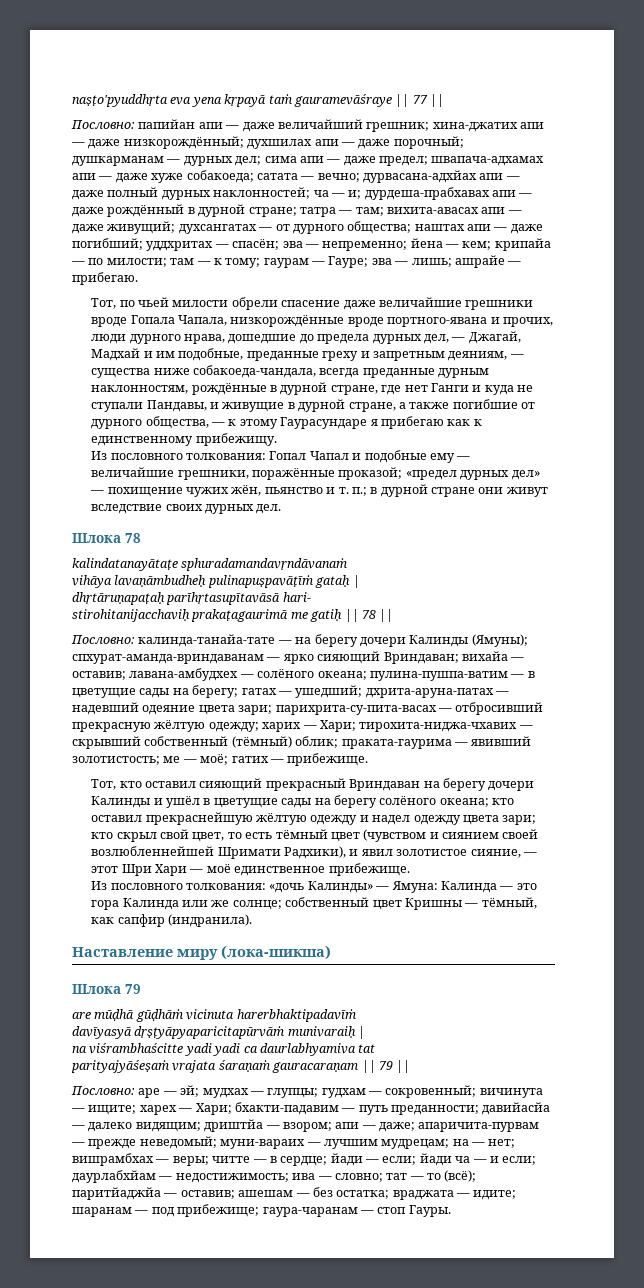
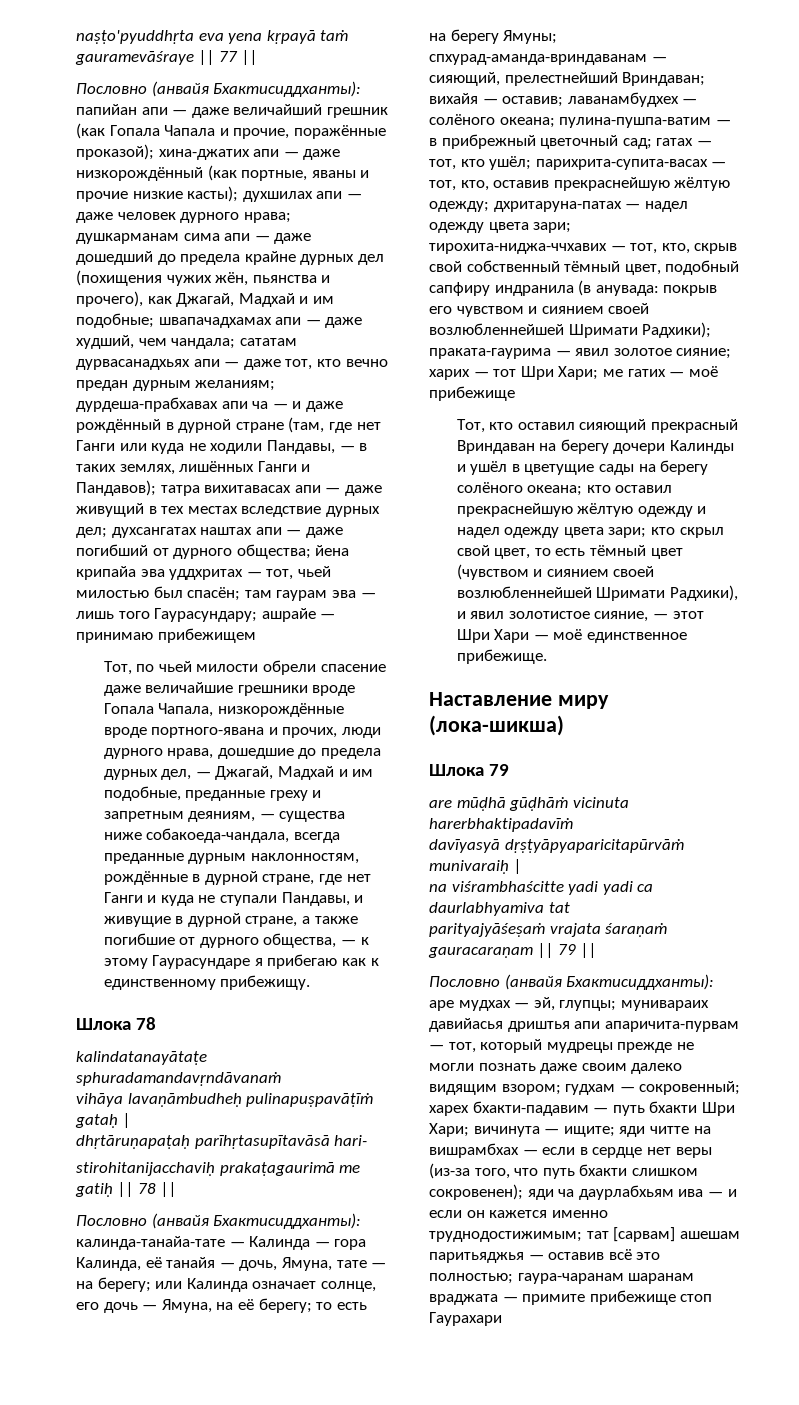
- Пословно: папийан апи — даже величайший грешник; хина-джатих апи — даже низкорождённый; духшилах апи — даже порочный; душкарманам — дурных дел; сима апи — даже предел; швапача-адхамах апи — даже хуже собакоеда; сатата — вечно; дурвасана-адхйах апи — даже полный дурных наклонностей; ча — и; дурдеша-прабхавах апи — даже рождённый в дурной стране; татра — там; вихита-авасах апи — даже живущий; духсангатах — от дурного общества; наштах апи — даже погибший; уддхритах — спасён; эва — непременно; йена — кем; крипайа — по милости; там — к тому; гаурам — Гауре; эва — лишь; ашрайе — прибегаю.
+ Пословно (анвайя Бхактисиддханты): папийан апи — даже величайший грешник (как Гопала Чапала и прочие, поражённые проказой); хина-джатих апи — даже низкорождённый (как портные, яваны и прочие низкие касты); духшилах апи — даже человек дурного нрава; душкарманам сима апи — даже дошедший до предела крайне дурных дел (похищения чужих жён, пьянства и прочего), как Джагай, Мадхай и им подобные; швапачадхамах апи — даже худший, чем чандала; сататам дурвасанадхьях апи — даже тот, кто вечно предан дурным желаниям; дурдеша-прабхавах апи ча — и даже рождённый в дурной стране (там, где нет Ганги или куда не ходили Пандавы, — в таких землях, лишённых Ганги и Пандавов); татра вихитавасах апи — даже живущий в тех местах вследствие дурных дел; духсангатах наштах апи — даже погибший от дурного общества; йена крипайа эва уддхритах — тот, чьей милостью был спасён; там гаурам эва — лишь того Гаурасундару; ашрайе — принимаю прибежищем
- Из пословного толкования: Гопал Чапал и подобные ему — величайшие грешники, поражённые проказой; «предел дурных дел» — похищение чужих жён, пьянство и т. п.; в дурной стране они живут вследствие своих дурных дел.
- Пословно: калинда-танайа-тате — на берегу дочери Калинды (Ямуны); спхурат-аманда-вриндаванам — ярко сияющий Вриндаван; вихайа — оставив; лавана-амбудхех — солёного океана; пулина-пушпа-ватим — в цветущие сады на берегу; гатах — ушедший; дхрита-аруна-патах — надевший одеяние цвета зари; парихрита-су-пита-васах — отбросивший прекрасную жёлтую одежду; харих — Хари; тирохита-ниджа-чхавих — скрывший собственный (тёмный) облик; праката-гаурима — явивший золотистость; ме — моё; гатих — прибежище.
+ Пословно (анвайя Бхактисиддханты): калинда-танайа-тате — Калинда — гора Калинда, её танайя — дочь, Ямуна, тате — на берегу; или Калинда означает солнце, его дочь — Ямуна, на её берегу; то есть на берегу Ямуны; спхурад-аманда-вриндаванам — сияющий, прелестнейший Вриндаван; вихайя — оставив; лаванамбудхех — солёного океана; пулина-пушпа-ватим — в прибрежный цветочный сад; гатах — тот, кто ушёл; парихрита-супита-васах — тот, кто, оставив прекраснейшую жёлтую одежду; дхритаруна-патах — надел одежду цвета зари; тирохита-ниджа-ччхавих — тот, кто, скрыв свой собственный тёмный цвет, подобный сапфиру индранила (в анувада: покрыв его чувством и сиянием своей возлюбленнейшей Шримати Радхики); праката-гаурима — явил золотое сияние; харих — тот Шри Хари; ме гатих — моё прибежище
- Из пословного толкования: «дочь Калинды» — Ямуна: Калинда — это гора Калинда или же солнце; собственный цвет Кришны — тёмный, как сапфир (индранила).
- Пословно: аре — эй; мудхах — глупцы; гудхам — сокровенный; вичинута — ищите; харех — Хари; бхакти-падавим — путь преданности; давийасйа — далеко видящим; дриштйа — взором; апи — даже; апаричита-пурвам — прежде неведомый; муни-вараих — лучшим мудрецам; на — нет; вишрамбхах — веры; читте — в сердце; йади — если; йади ча — и если; даурлабхйам — недостижимость; ива — словно; тат — то (всё); паритйаджйа — оставив; ашешам — без остатка; враджата — идите; шаранам — под прибежище; гаура-чаранам — стоп Гауры.
+ Пословно (анвайя Бхактисиддханты): аре мудхах — эй, глупцы; мунивараих давийасья дриштья апи апаричита-пурвам — тот, который мудрецы прежде не могли познать даже своим далеко видящим взором; гудхам — сокровенный; харех бхакти-падавим — путь бхакти Шри Хари; вичинута — ищите; яди читте на вишрамбхах — если в сердце нет веры (из-за того, что путь бхакти слишком сокровенен); яди ча даурлабхьям ива — и если он кажется именно труднодостижимым; тат [сарвам] ашешам паритьяджья — оставив всё это полностью; гаура-чаранам шаранам враджата — примите прибежище стоп Гаурахари

